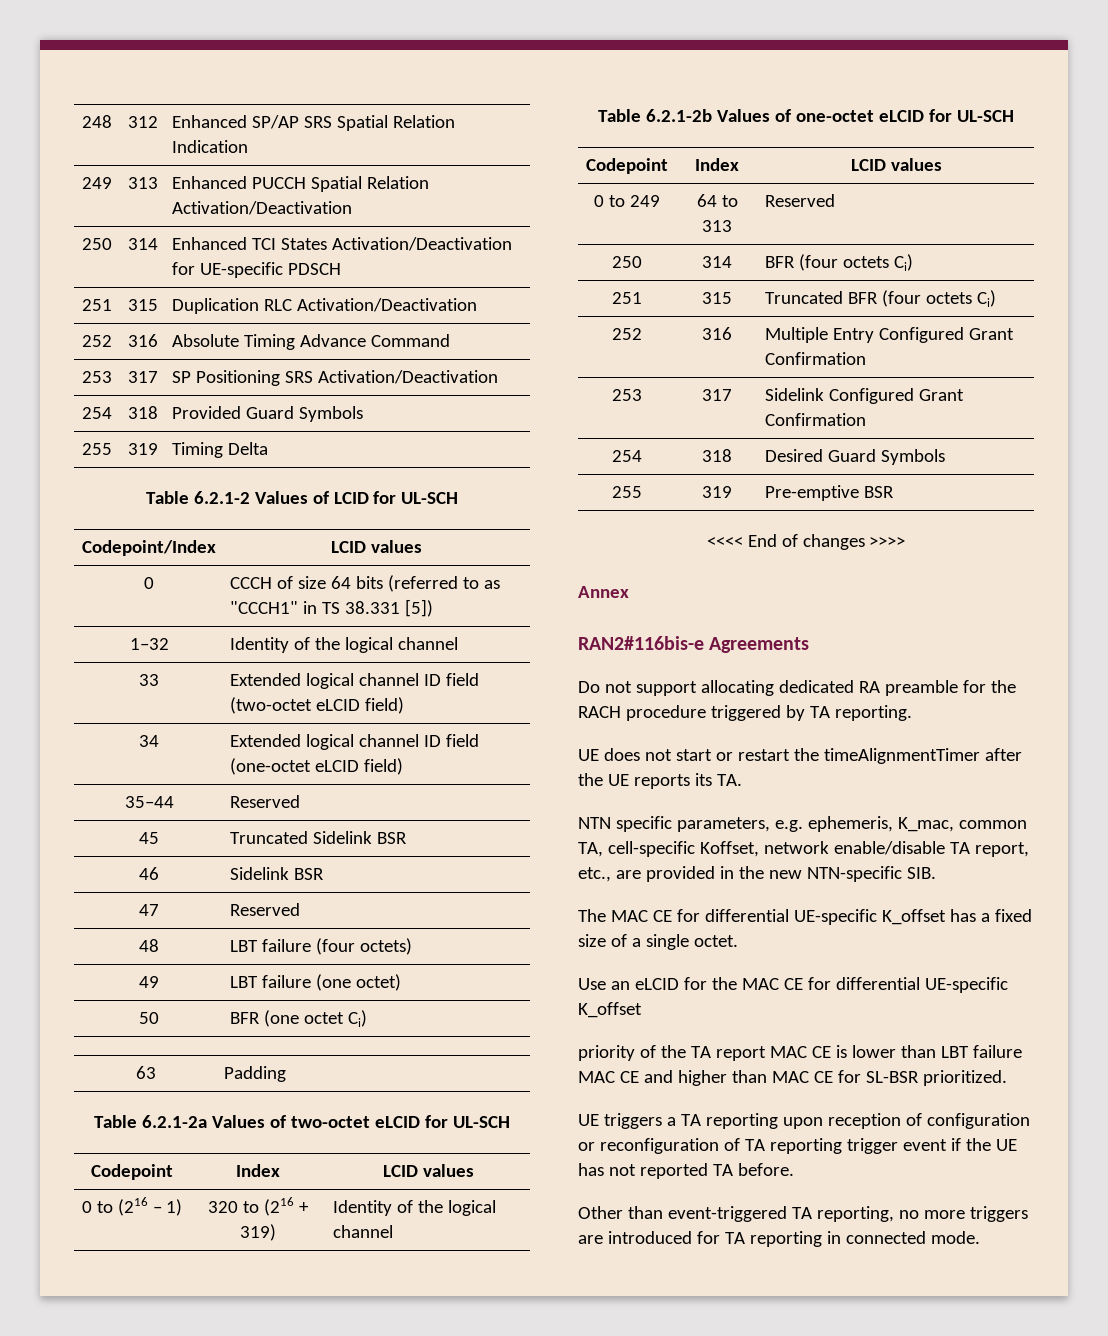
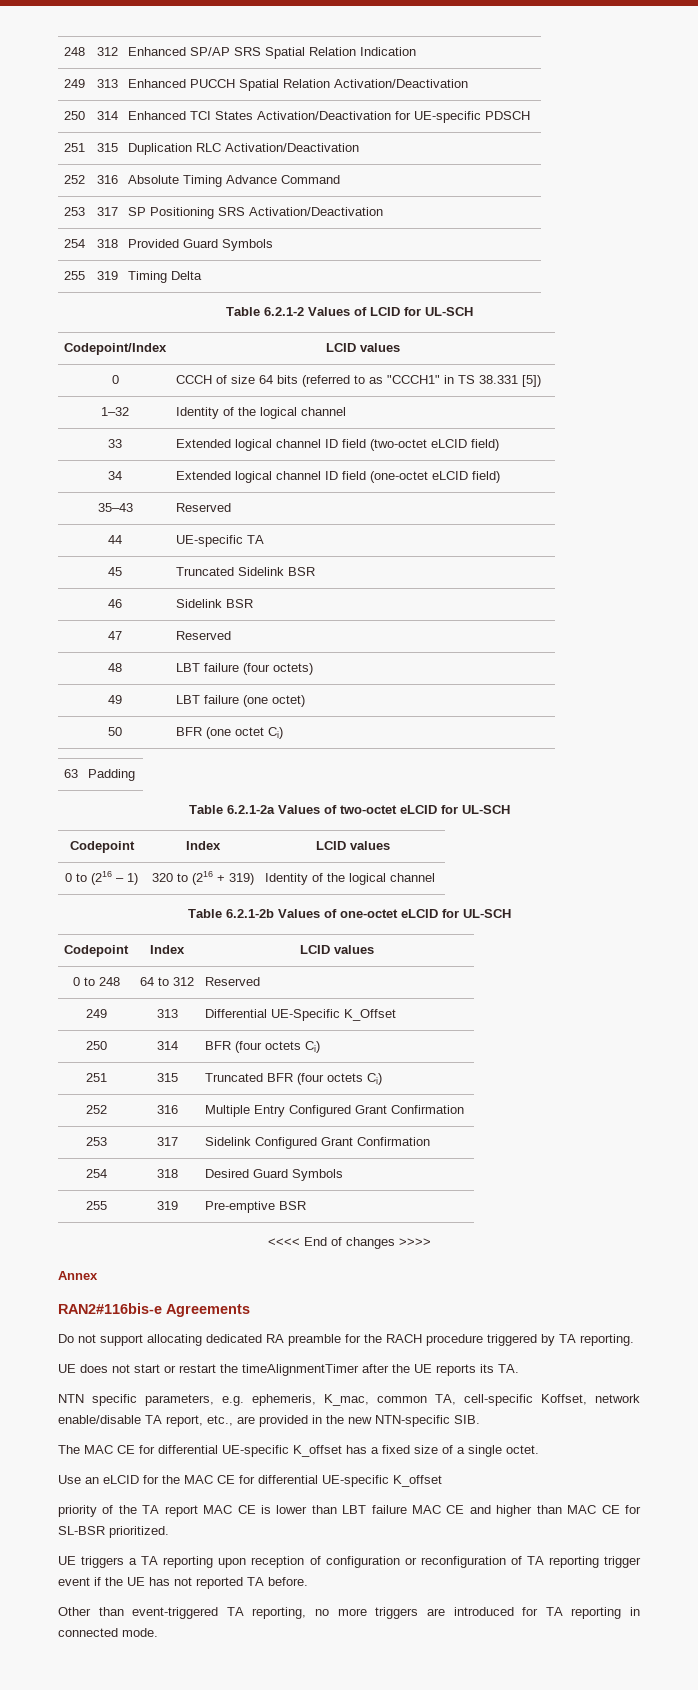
- 35–44 | Reserved
+ 35–43 | Reserved
+ 44 | UE-specific TA
- 0 to 249 | 64 to 313 | Reserved
+ 0 to 248 | 64 to 312 | Reserved
+ 249 | 313 | Differential UE-Specific K_Offset

